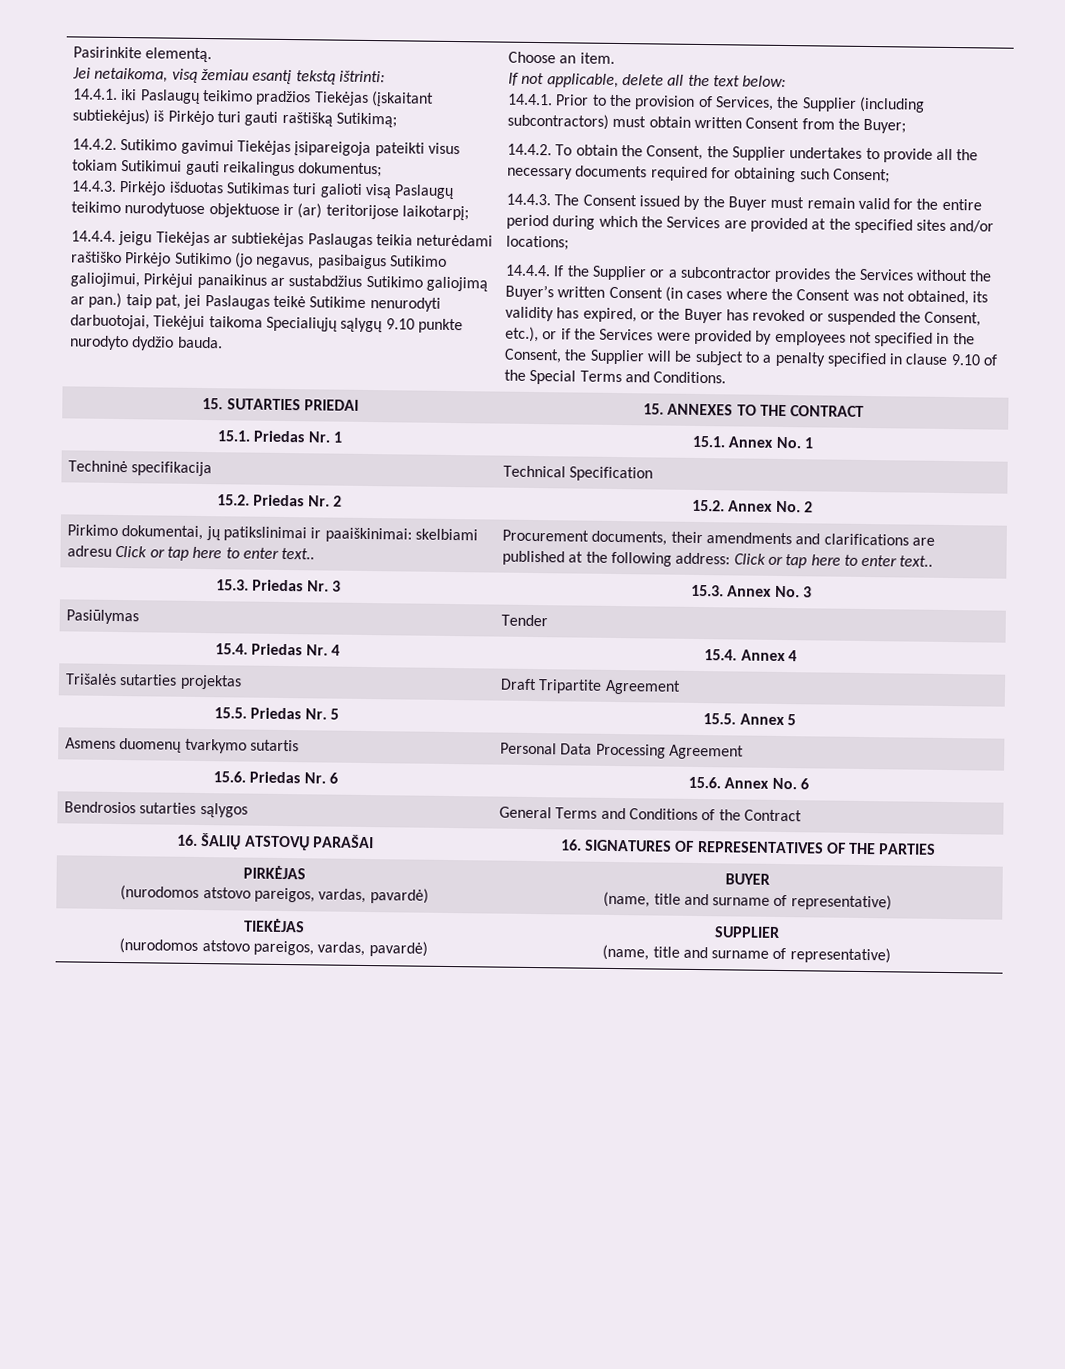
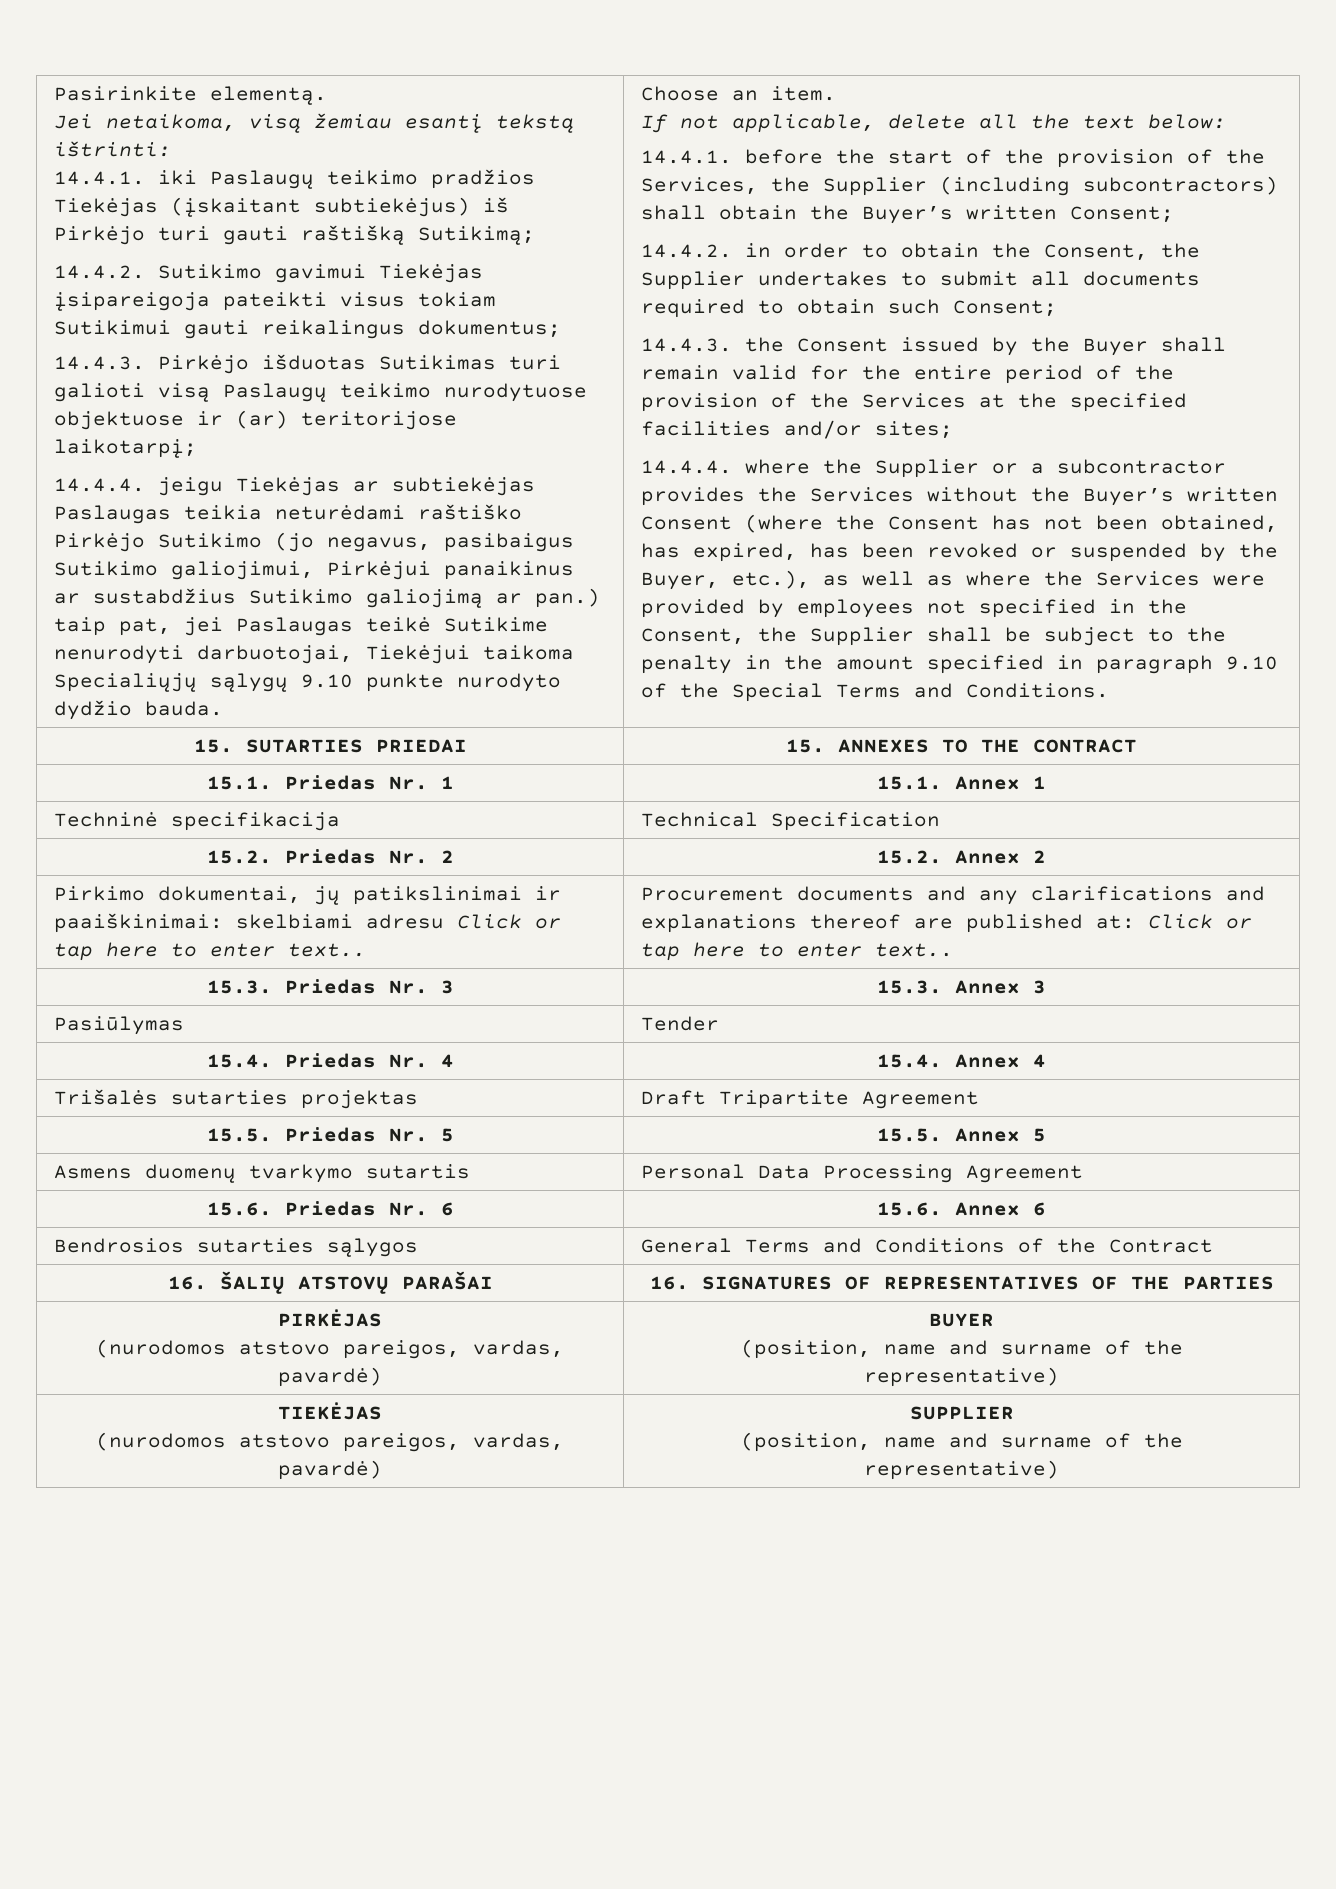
- 14.4.1. Prior to the provision of Services, the Supplier (including subcontractors) must obtain written Consent from the Buyer;
- 14.4.2. To obtain the Consent, the Supplier undertakes to provide all the necessary documents required for obtaining such Consent;
+ 14.4.1. before the start of the provision of the Services, the Supplier (including subcontractors) shall obtain the Buyer’s written Consent;
+ 14.4.2. in order to obtain the Consent, the Supplier undertakes to submit all documents required to obtain such Consent;
- 14.4.3. The Consent issued by the Buyer must remain valid for the entire period during which the Services are provided at the specified sites and/or locations;
- 14.4.4. If the Supplier or a subcontractor provides the Services without the Buyer’s written Consent (in cases where the Consent was not obtained, its validity has expired, or the Buyer has revoked or suspended the Consent, etc.), or if the Services were provided by employees not specified in the Consent, the Supplier will be subject to a penalty specified in clause 9.10 of the Special Terms and Conditions.
+ 14.4.3. the Consent issued by the Buyer shall remain valid for the entire period of the provision of the Services at the specified facilities and/or sites;
+ 14.4.4. where the Supplier or a subcontractor provides the Services without the Buyer’s written Consent (where the Consent has not been obtained, has expired, has been revoked or suspended by the Buyer, etc.), as well as where the Services were provided by employees not specified in the Consent, the Supplier shall be subject to the penalty in the amount specified in paragraph 9.10 of the Special Terms and Conditions.
- 15.1. Priedas Nr. 1 | 15.1. Annex No. 1
+ 15.1. Priedas Nr. 1 | 15.1. Annex 1
- 15.2. Priedas Nr. 2 | 15.2. Annex No. 2
+ 15.2. Priedas Nr. 2 | 15.2. Annex 2
- Pirkimo dokumentai, jų patikslinimai ir paaiškinimai: skelbiami adresu Click or tap here to enter text.. | Procurement documents, their amendments and clarifications are published at the following address: Click or tap here to enter text..
+ Pirkimo dokumentai, jų patikslinimai ir paaiškinimai: skelbiami adresu Click or tap here to enter text.. | Procurement documents and any clarifications and explanations thereof are published at: Click or tap here to enter text..
- 15.3. Priedas Nr. 3 | 15.3. Annex No. 3
+ 15.3. Priedas Nr. 3 | 15.3. Annex 3
- 15.6. Priedas Nr. 6 | 15.6. Annex No. 6
+ 15.6. Priedas Nr. 6 | 15.6. Annex 6
  PIRKĖJAS
  (nurodomos atstovo pareigos, vardas, pavardė) | BUYER
- (name, title and surname of representative)
+ (position, name and surname of the representative)
  TIEKĖJAS
  (nurodomos atstovo pareigos, vardas, pavardė) | SUPPLIER
- (name, title and surname of representative)
+ (position, name and surname of the representative)

